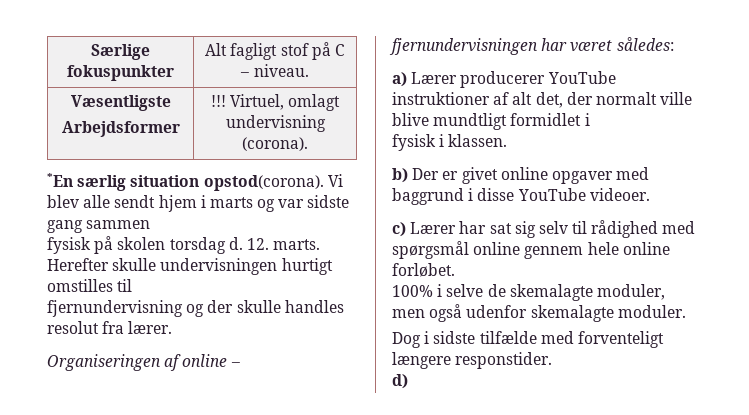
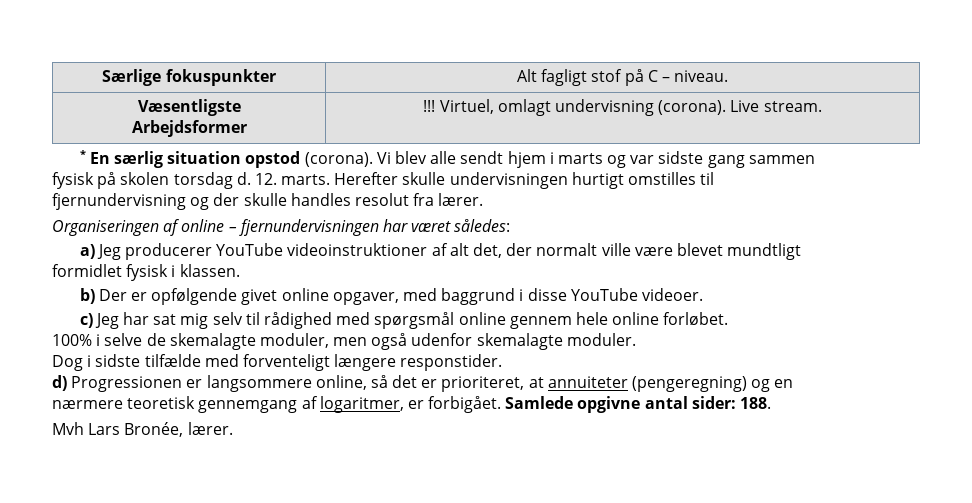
  Væsentligste
- Arbejdsformer | !!! Virtuel, omlagt undervisning (corona).
- *En særlig situation opstod(corona).
+ Arbejdsformer | !!! Virtuel, omlagt undervisning (corona). Live stream.
+ * En særlig situation opstod (corona).
- a) Lærer producerer YouTube instruktioner af alt det, der normalt ville blive mundtligt formidlet i
- fysisk i klassen.
+ a) Jeg producerer YouTube videoinstruktioner af alt det, der normalt ville være blevet mundtligt
+ formidlet fysisk i klassen.
- b) Der er givet online opgaver med baggrund i disse YouTube videoer.
+ b) Der er opfølgende givet online opgaver, med baggrund i disse YouTube videoer.
- c) Lærer har sat sig selv til rådighed med spørgsmål online gennem hele online forløbet.
+ c) Jeg har sat mig selv til rådighed med spørgsmål online gennem hele online forløbet.
- d)
+ d) Progressionen er langsommere online, så det er prioriteret, at annuiteter (pengeregning) og en
+ nærmere teoretisk gennemgang af logaritmer, er forbigået. Samlede opgivne antal sider: 188.
+ Mvh Lars Bronée, lærer.

